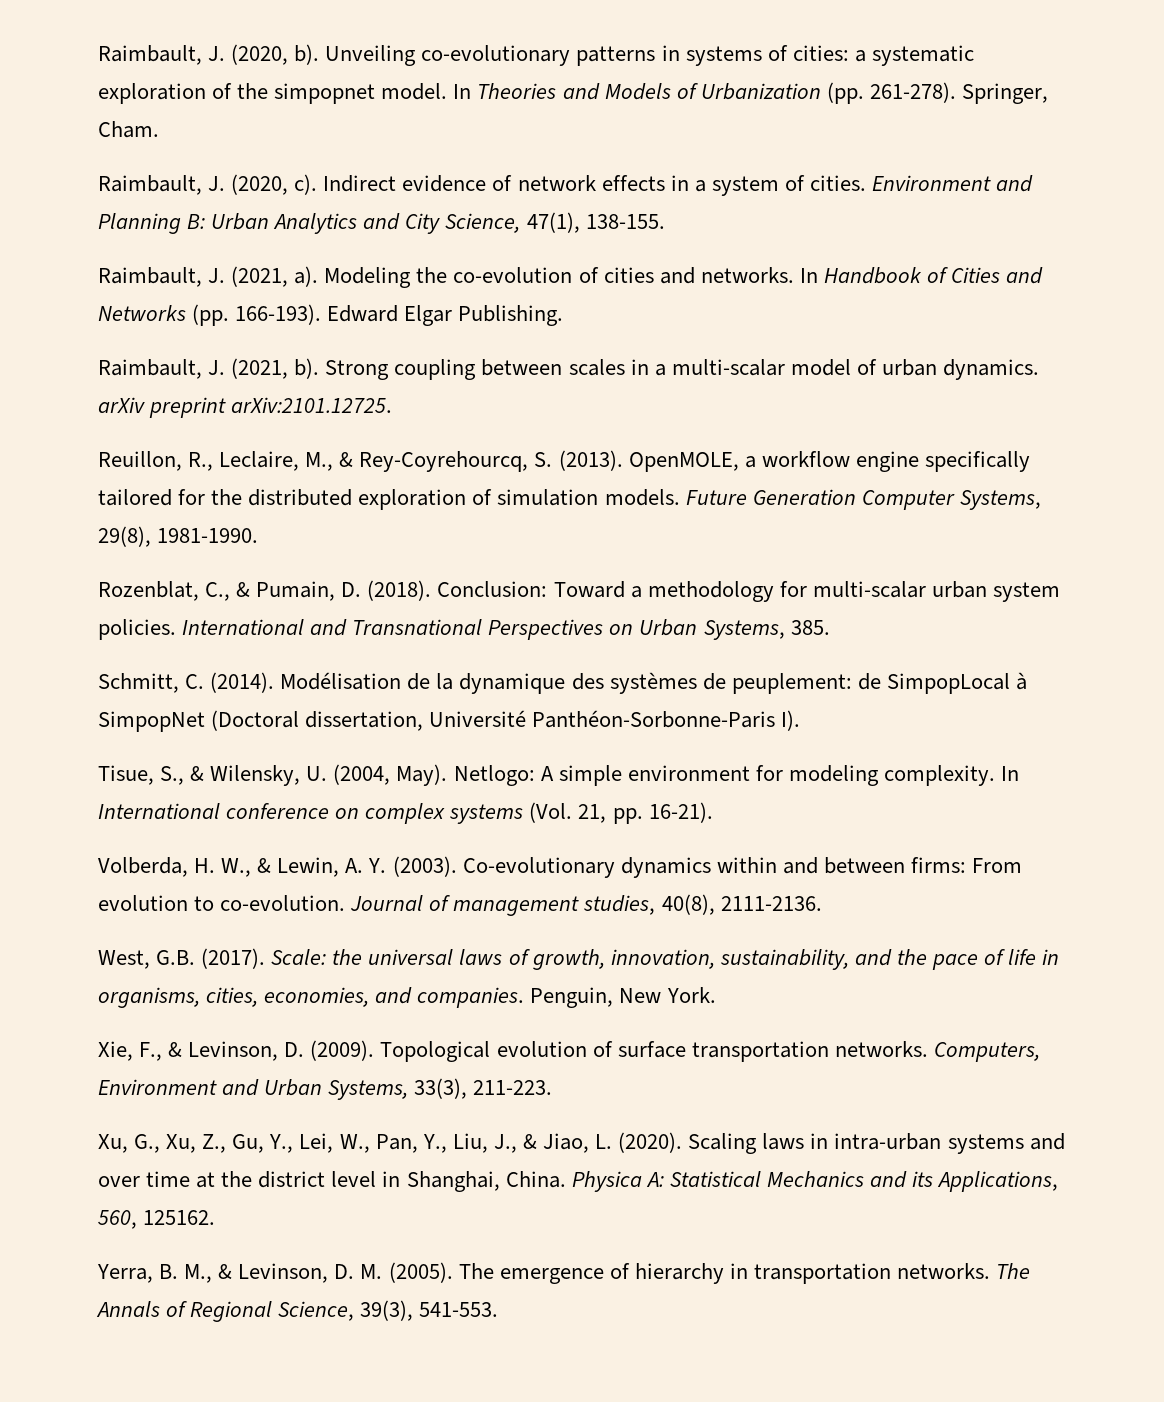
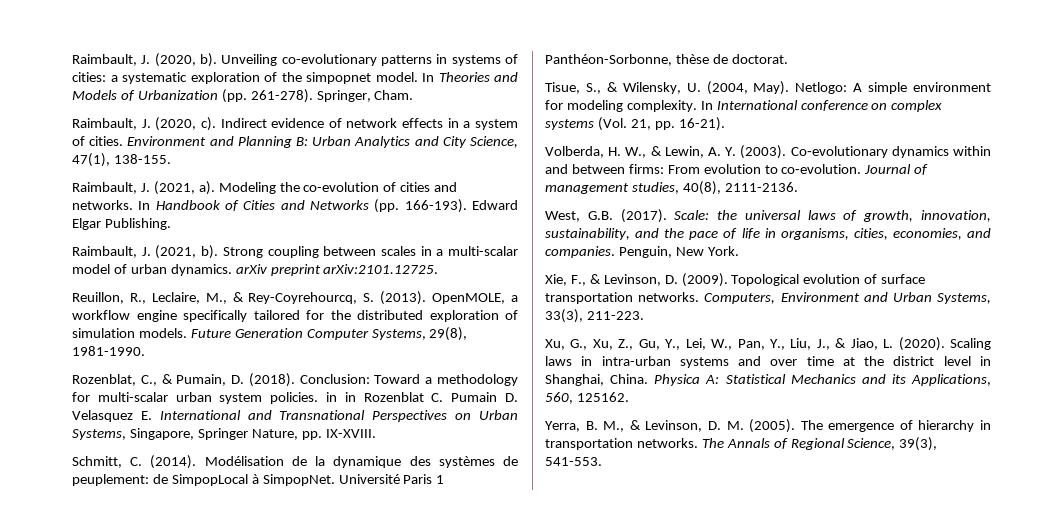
- Conclusion: Toward a methodology for multi-scalar urban system policies. International and Transnational Perspectives on Urban Systems, 385.
+ Conclusion: Toward a methodology for multi-scalar urban system policies. in in Rozenblat C. Pumain D. Velasquez E. International and Transnational Perspectives on Urban Systems, Singapore, Springer Nature, pp. IX-XVIII.
- Modélisation de la dynamique des systèmes de peuplement: de SimpopLocal à SimpopNet (Doctoral dissertation, Université Panthéon-Sorbonne-Paris I).
+ Modélisation de la dynamique des systèmes de peuplement: de SimpopLocal à SimpopNet. Université Paris 1 Panthéon-Sorbonne, thèse de doctorat.

